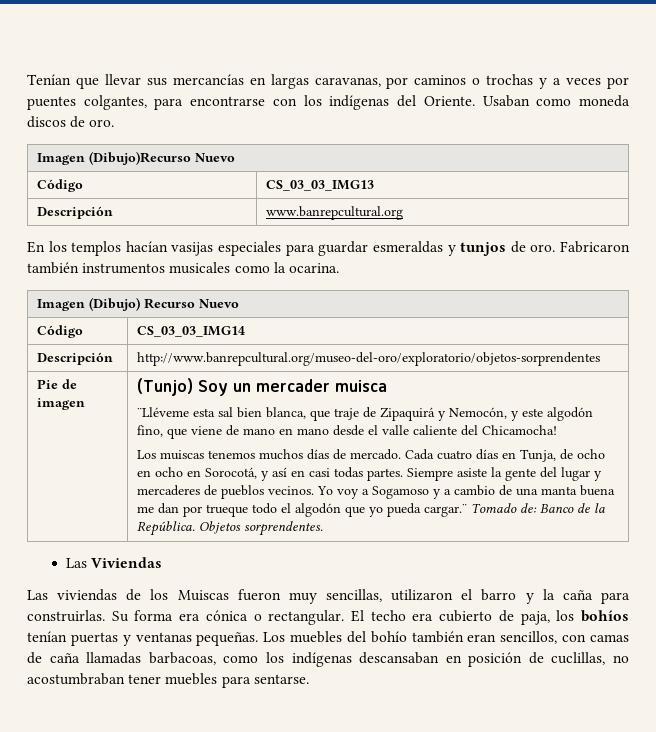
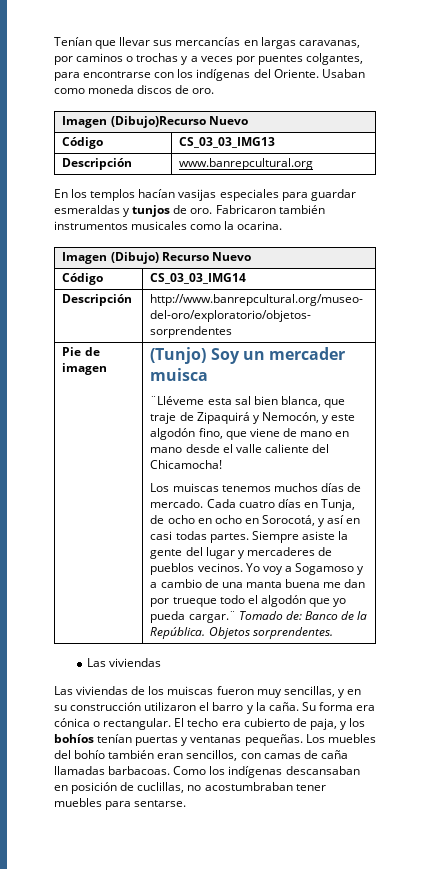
  Objetos sorprendentes.
- Las Viviendas
+ Las viviendas
- Las viviendas de los Muiscas fueron muy sencillas, utilizaron el barro y la caña para construirlas.
+ Las viviendas de los muiscas fueron muy sencillas, y en su construcción utilizaron el barro y la caña.
- El techo era cubierto de paja, los bohíos tenían puertas y ventanas pequeñas.
+ El techo era cubierto de paja, y los bohíos tenían puertas y ventanas pequeñas.
- Los muebles del bohío también eran sencillos, con camas de caña llamadas barbacoas, como los indígenas descansaban en posición de cuclillas, no acostumbraban tener muebles para sentarse.
+ Los muebles del bohío también eran sencillos, con camas de caña llamadas barbacoas. Como los indígenas descansaban en posición de cuclillas, no acostumbraban tener muebles para sentarse.

